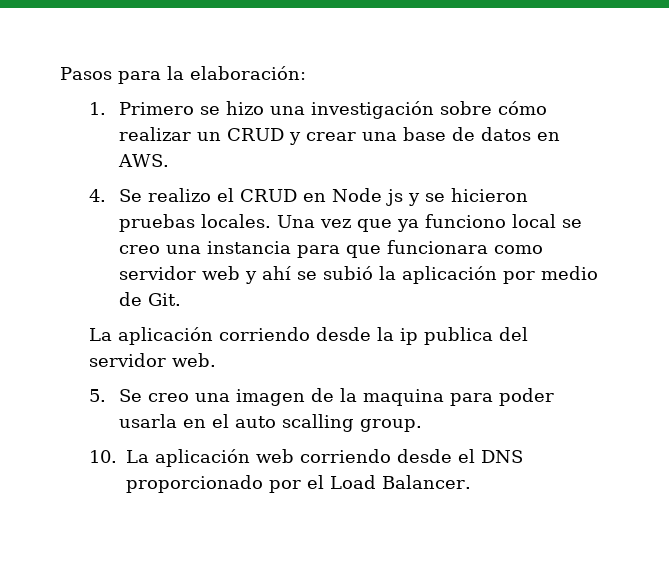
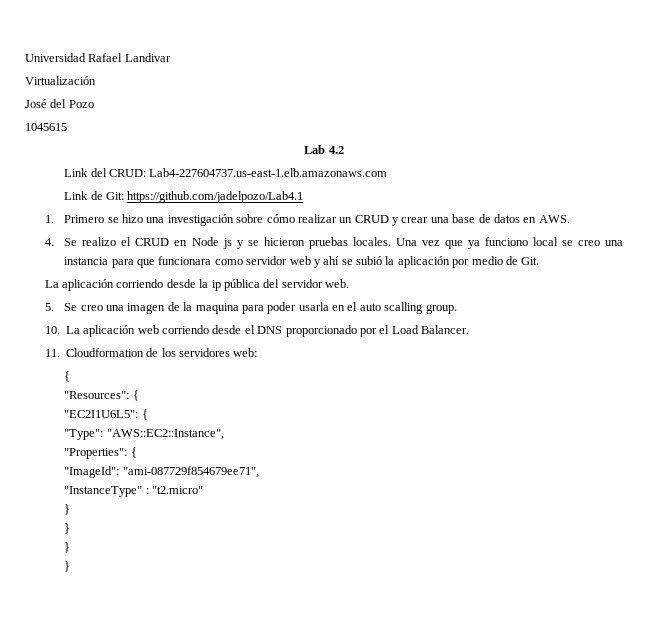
- Pasos para la elaboración:
+ Universidad Rafael Landivar
+ Virtualización
+ José del Pozo
+ 1045615
+ Lab 4.2
+ Link del CRUD: Lab4-227604737.us-east-1.elb.amazonaws.com
+ Link de Git: https://github.com/jadelpozo/Lab4.1
- La aplicación corriendo desde la ip publica del servidor web.
+ La aplicación corriendo desde la ip pública del servidor web.
+ 11. Cloudformation de los servidores web:
+ {
+ "Resources": {
+ "EC2I1U6L5": {
+ "Type": "AWS::EC2::Instance",
+ "Properties": {
+ "ImageId": "ami-087729f854679ee71",
+ "InstanceType" : "t2.micro"
+ }
+ }
+ }
+ }

